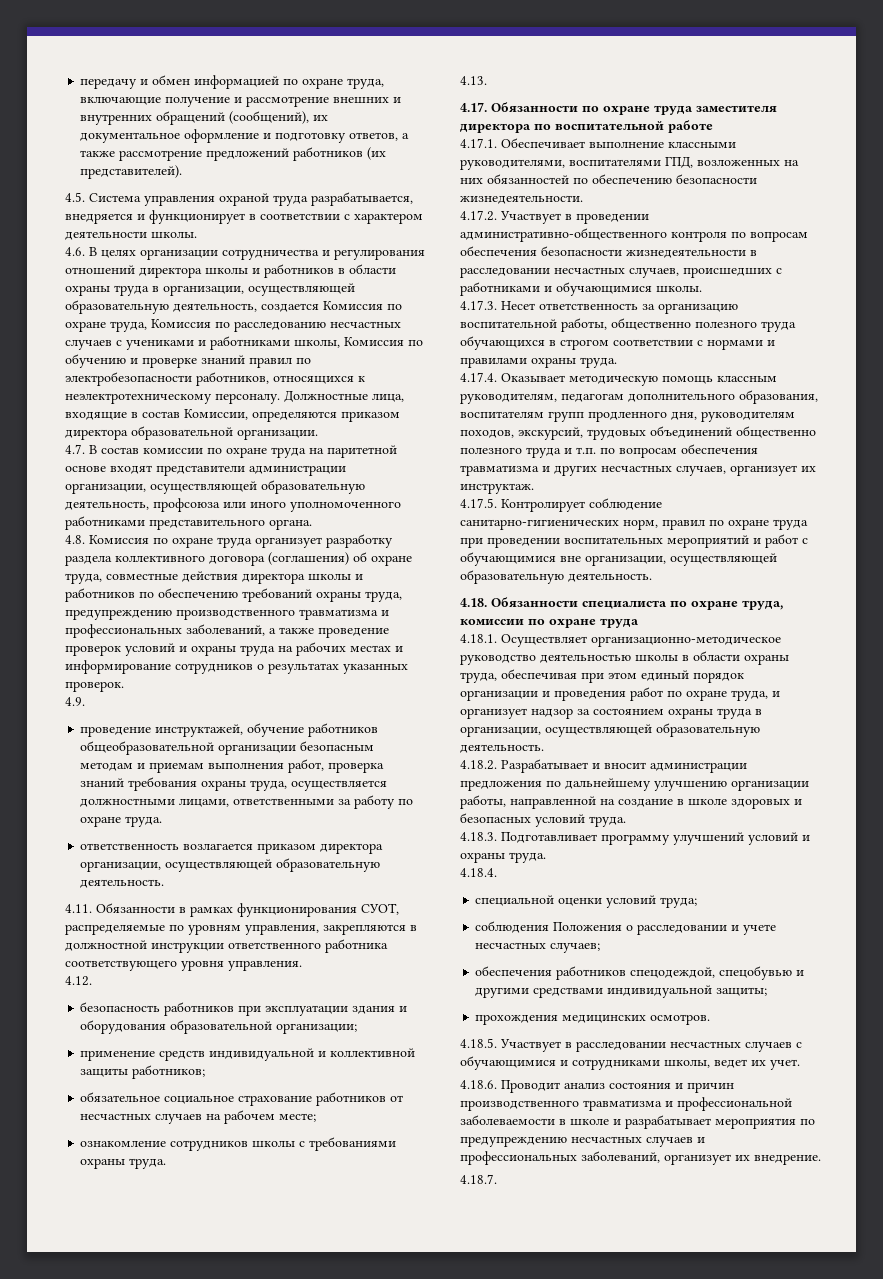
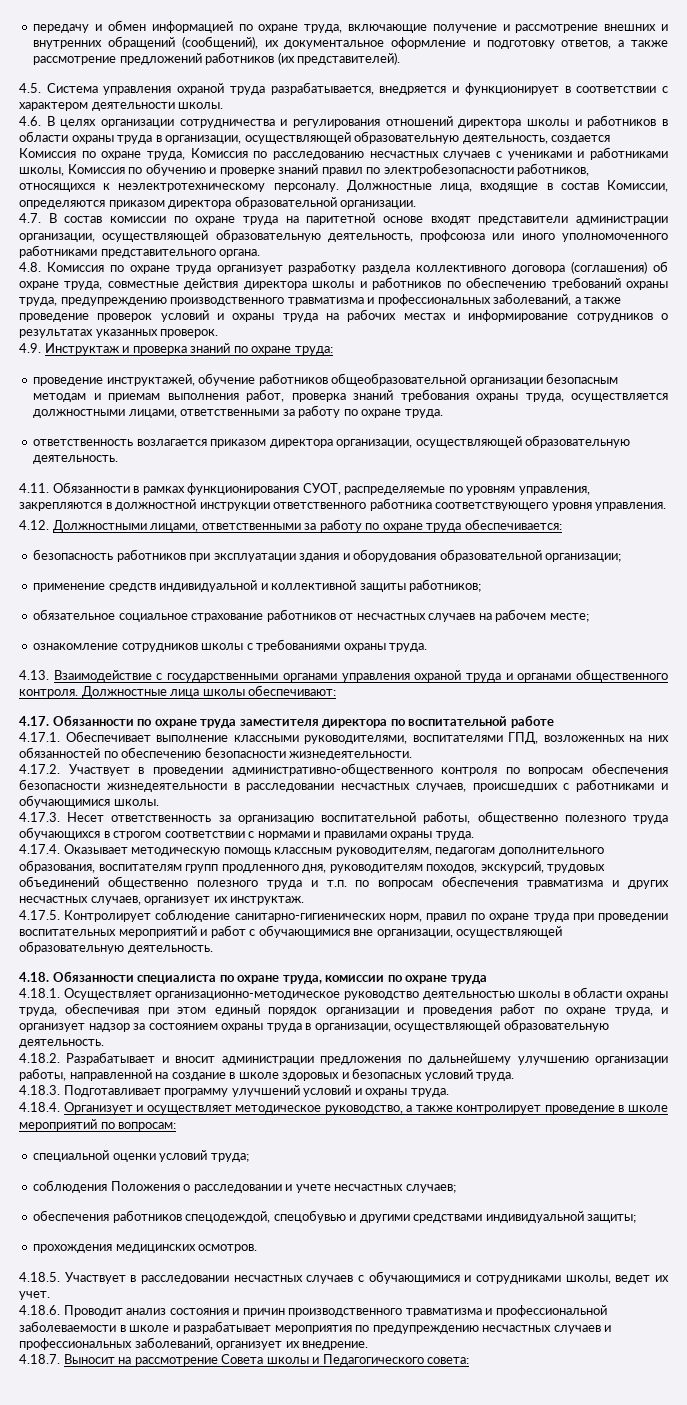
- 4.9.
+ 4.9. Инструктаж и проверка знаний по охране труда:
- 4.12.
+ 4.12. Должностными лицами, ответственными за работу по охране труда обеспечивается:
- 4.13.
+ 4.13. Взаимодействие с государственными органами управления охраной труда и органами общественного контроля. Должностные лица школы обеспечивают:
- 4.18.4.
+ 4.18.4. Организует и осуществляет методическое руководство, а также контролирует проведение в школе мероприятий по вопросам:
- 4.18.7.
+ 4.18.7. Выносит на рассмотрение Совета школы и Педагогического совета:

